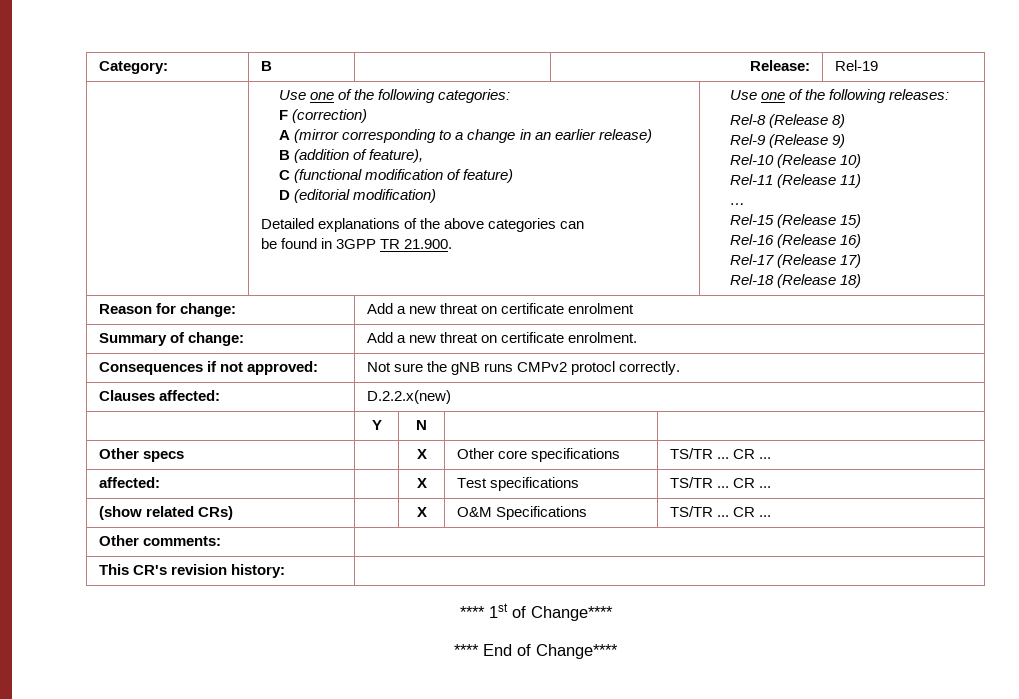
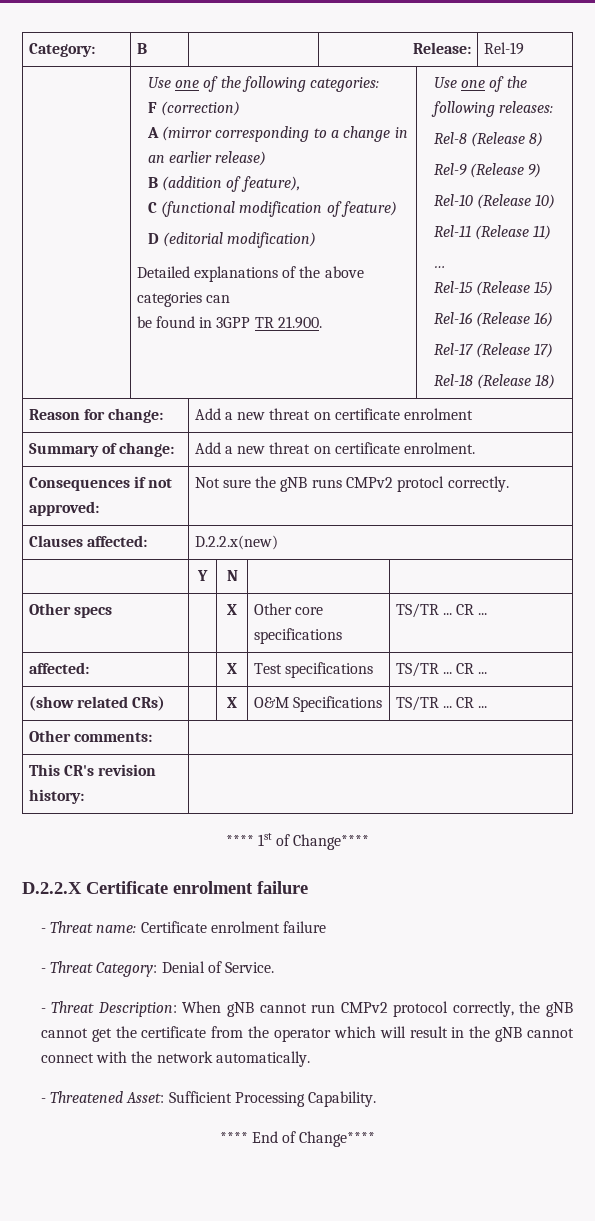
+ D.2.2.X Certificate enrolment failure
+ - Threat name: Certificate enrolment failure
+ - Threat Category: Denial of Service.
+ - Threat Description: When gNB cannot run CMPv2 protocol correctly, the gNB cannot get the certificate from the operator which will result in the gNB cannot connect with the network automatically.
+ - Threatened Asset: Sufficient Processing Capability.

